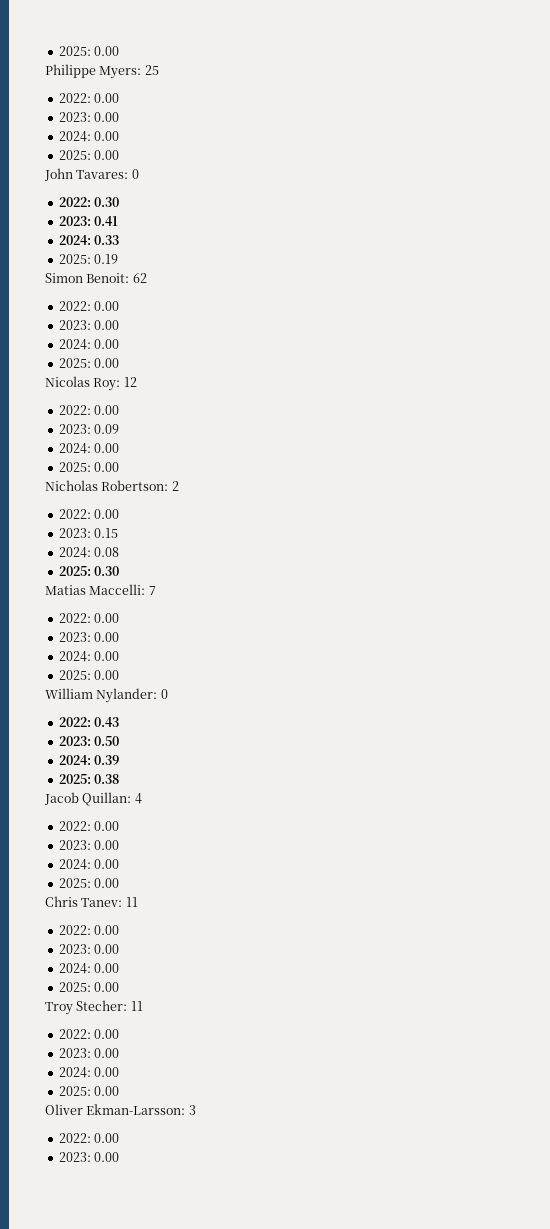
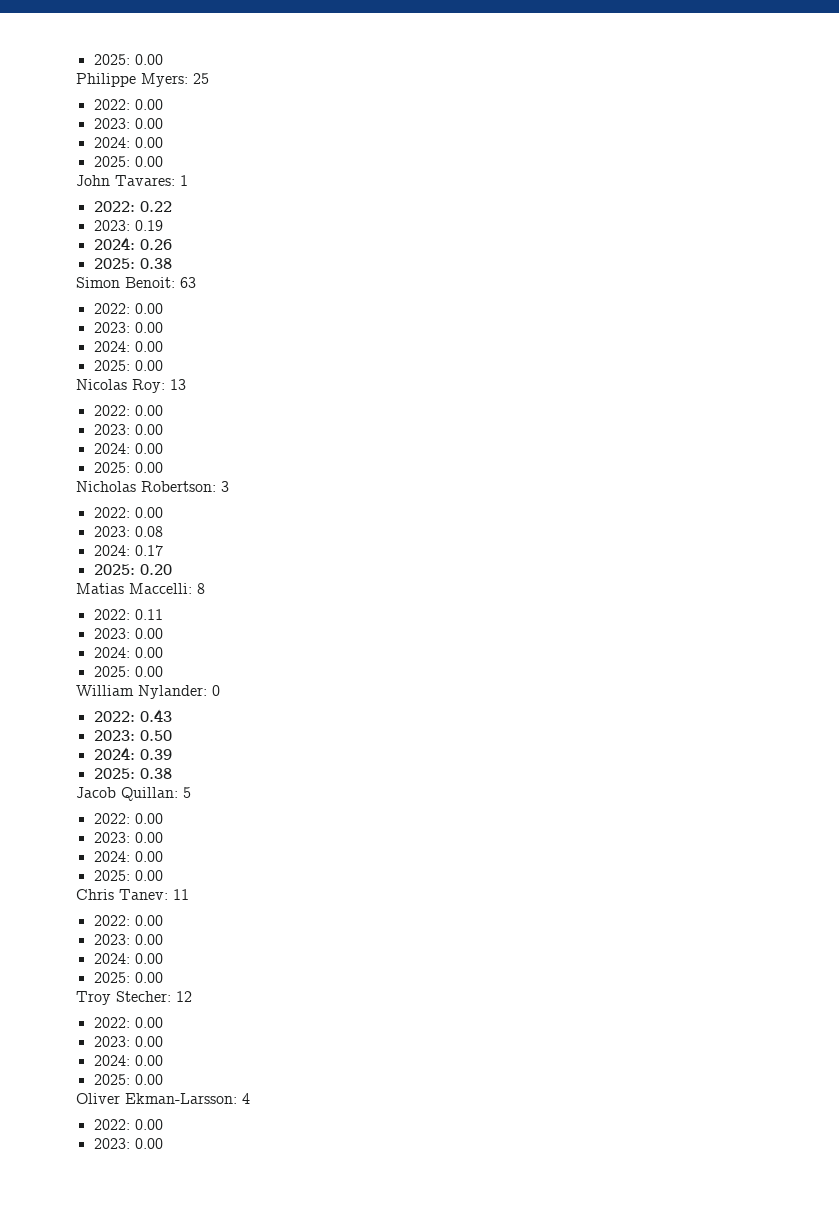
- John Tavares: 0
- 2022: 0.30
- 2023: 0.41
- 2024: 0.33
- 2025: 0.19
+ John Tavares: 1
+ 2022: 0.22
+ 2023: 0.19
+ 2024: 0.26
+ 2025: 0.38
- Simon Benoit: 62
+ Simon Benoit: 63
- Nicolas Roy: 12
+ Nicolas Roy: 13
  2022: 0.00
- 2023: 0.09
+ 2023: 0.00
- Nicholas Robertson: 2
+ Nicholas Robertson: 3
  2022: 0.00
- 2023: 0.15
- 2024: 0.08
- 2025: 0.30
+ 2023: 0.08
+ 2024: 0.17
+ 2025: 0.20
- Matias Maccelli: 7
- 2022: 0.00
+ Matias Maccelli: 8
+ 2022: 0.11
- Jacob Quillan: 4
+ Jacob Quillan: 5
- Troy Stecher: 11
+ Troy Stecher: 12
- Oliver Ekman-Larsson: 3
+ Oliver Ekman-Larsson: 4

